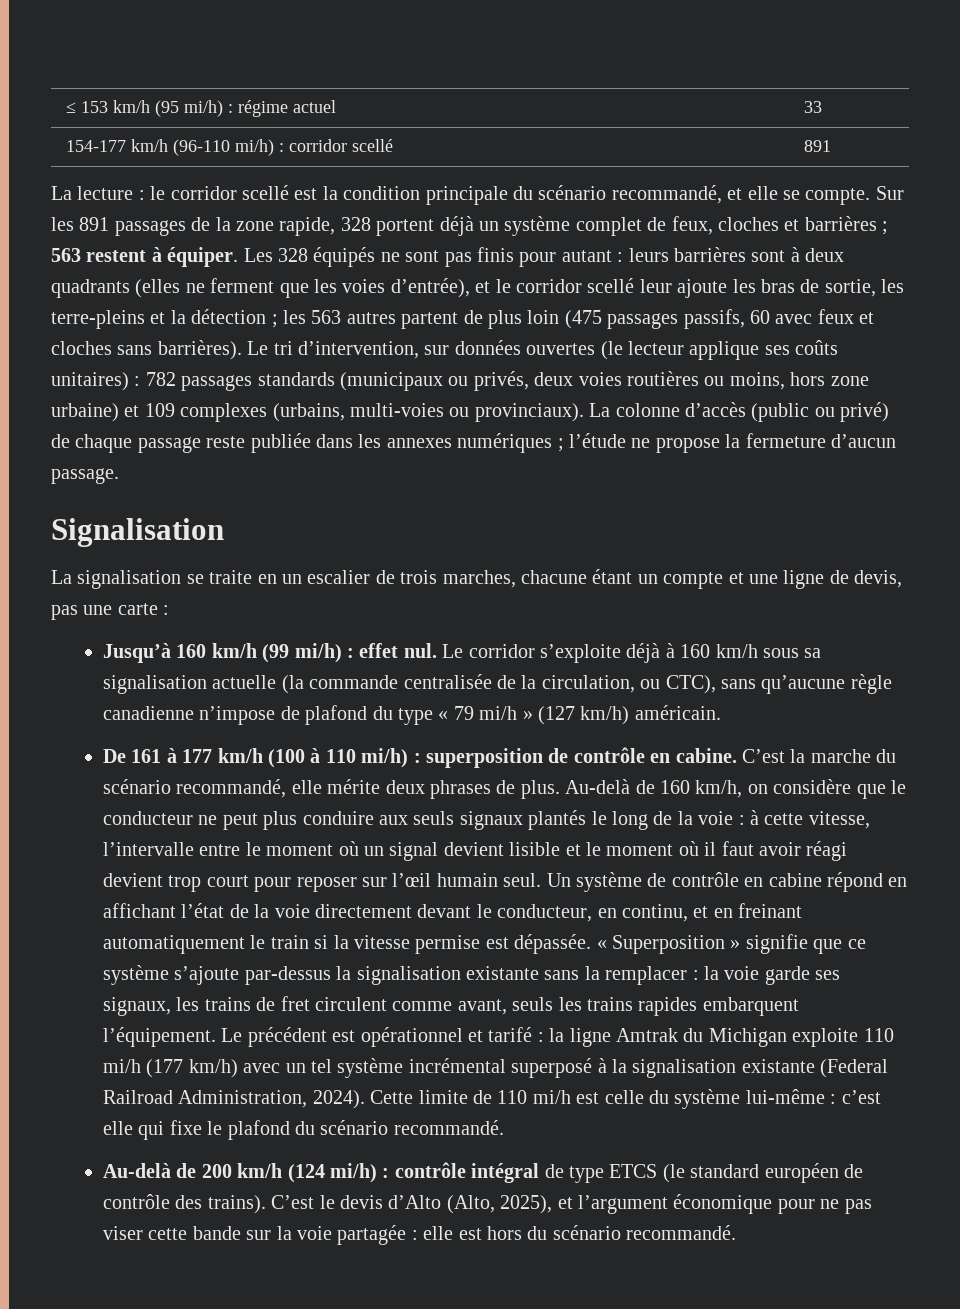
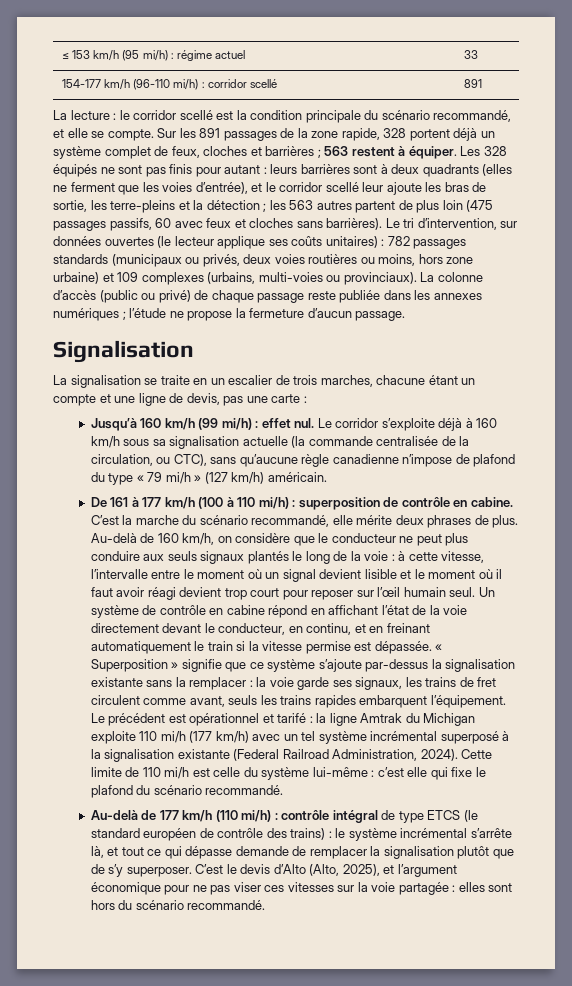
- Au-delà de 200 km/h (124 mi/h) : contrôle intégral de type ETCS (le standard européen de contrôle des trains).
+ Au-delà de 177 km/h (110 mi/h) : contrôle intégral de type ETCS (le standard européen de contrôle des trains) : le système incrémental s’arrête là, et tout ce qui dépasse demande de remplacer la signalisation plutôt que de s’y superposer.
- C’est le devis d’Alto (Alto, 2025), et l’argument économique pour ne pas viser cette bande sur la voie partagée : elle est hors du scénario recommandé.
+ C’est le devis d’Alto (Alto, 2025), et l’argument économique pour ne pas viser ces vitesses sur la voie partagée : elles sont hors du scénario recommandé.

